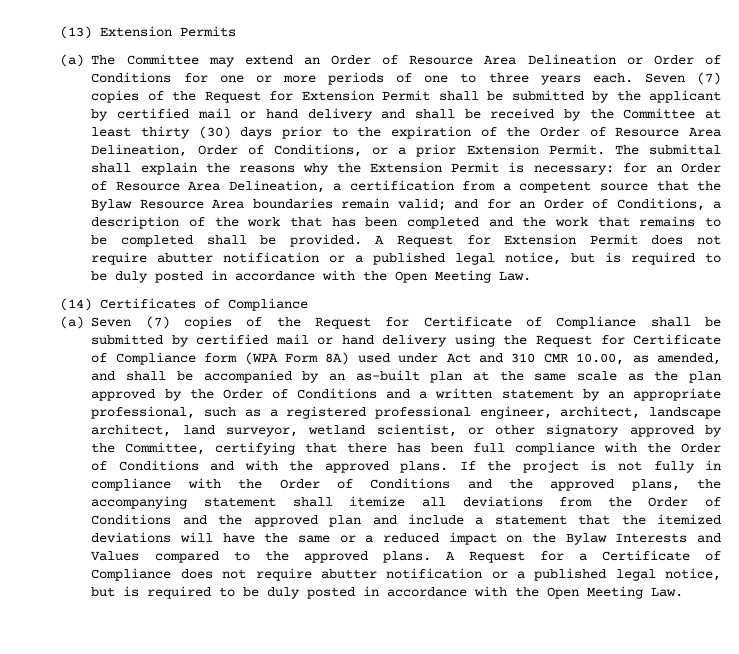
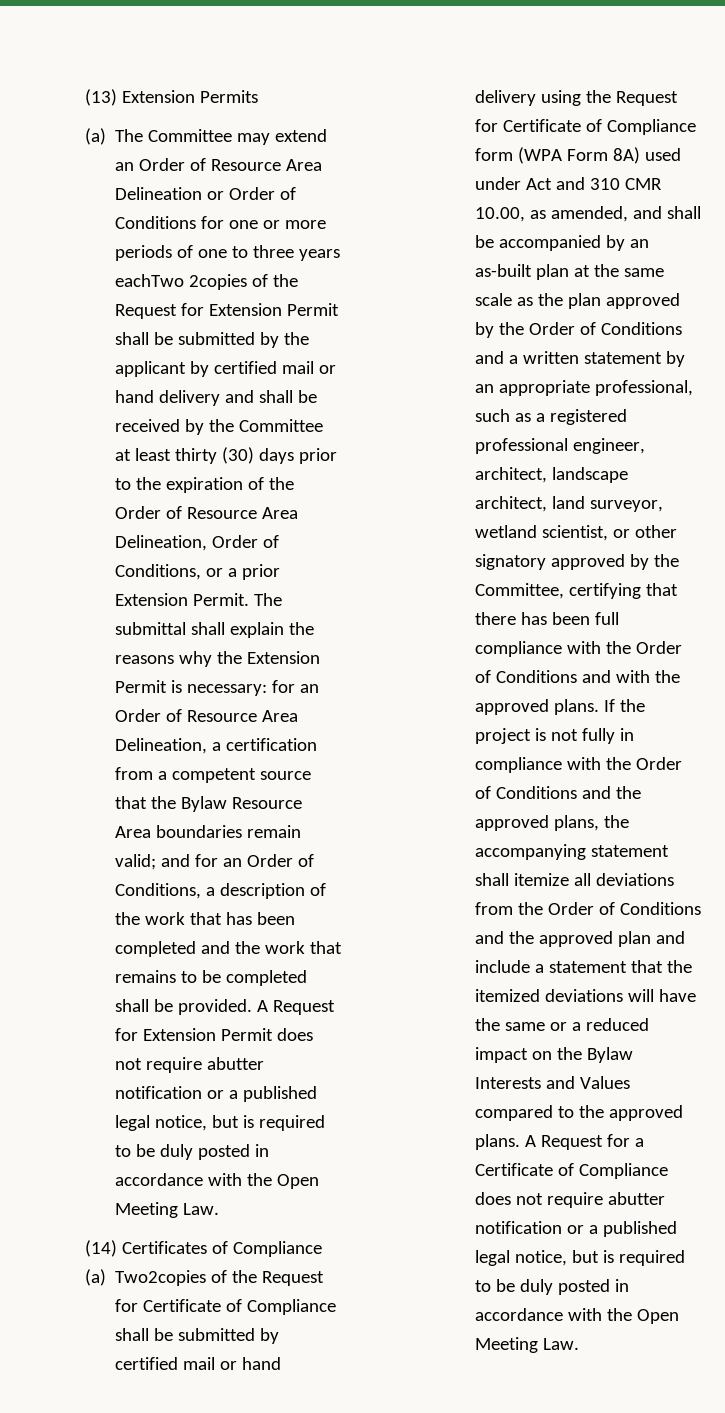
- (a) The Committee may extend an Order of Resource Area Delineation or Order of Conditions for one or more periods of one to three years each. Seven (7) copies of the Request for Extension Permit shall be submitted by the applicant by certified mail or hand delivery and shall be received by the Committee at least thirty (30) days prior to the expiration of the Order of Resource Area Delineation, Order of Conditions, or a prior Extension Permit.
+ (a) The Committee may extend an Order of Resource Area Delineation or Order of Conditions for one or more periods of one to three years eachTwo 2copies of the Request for Extension Permit shall be submitted by the applicant by certified mail or hand delivery and shall be received by the Committee at least thirty (30) days prior to the expiration of the Order of Resource Area Delineation, Order of Conditions, or a prior Extension Permit.
- (a) Seven (7) copies of the Request for Certificate of Compliance shall be submitted by certified mail or hand delivery using the Request for Certificate of Compliance form (WPA Form 8A) used under Act and 310 CMR 10.00, as amended, and shall be accompanied by an as-built plan at the same scale as the plan approved by the Order of Conditions and a written statement by an appropriate professional, such as a registered professional engineer, architect, landscape architect, land surveyor, wetland scientist, or other signatory approved by the Committee, certifying that there has been full compliance with the Order of Conditions and with the approved plans.
+ (a) Two2copies of the Request for Certificate of Compliance shall be submitted by certified mail or hand delivery using the Request for Certificate of Compliance form (WPA Form 8A) used under Act and 310 CMR 10.00, as amended, and shall be accompanied by an as-built plan at the same scale as the plan approved by the Order of Conditions and a written statement by an appropriate professional, such as a registered professional engineer, architect, landscape architect, land surveyor, wetland scientist, or other signatory approved by the Committee, certifying that there has been full compliance with the Order of Conditions and with the approved plans.

